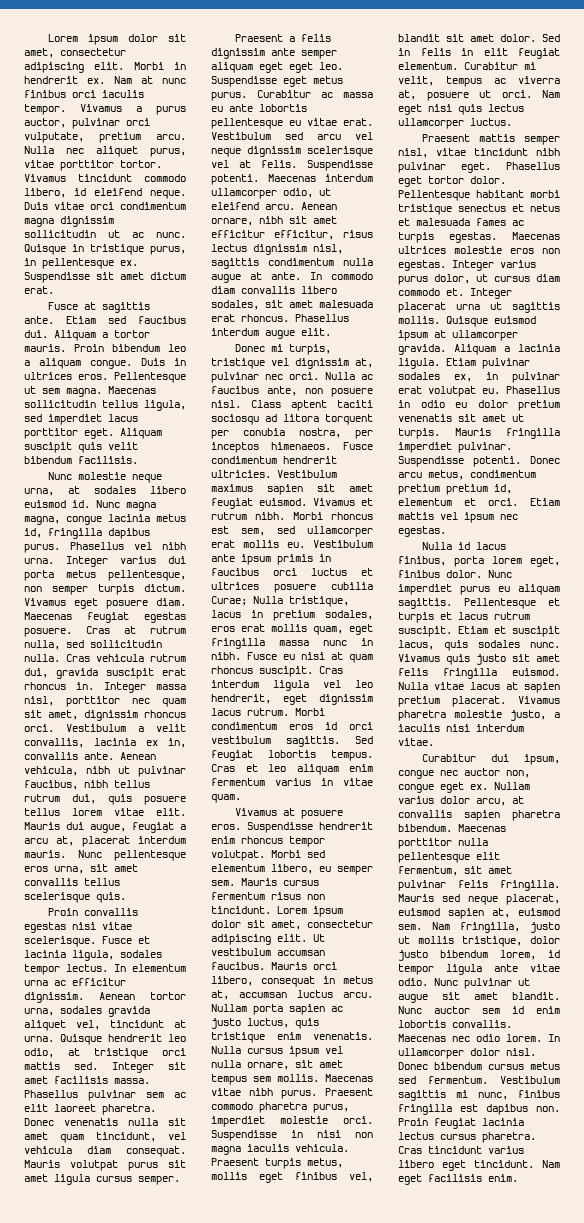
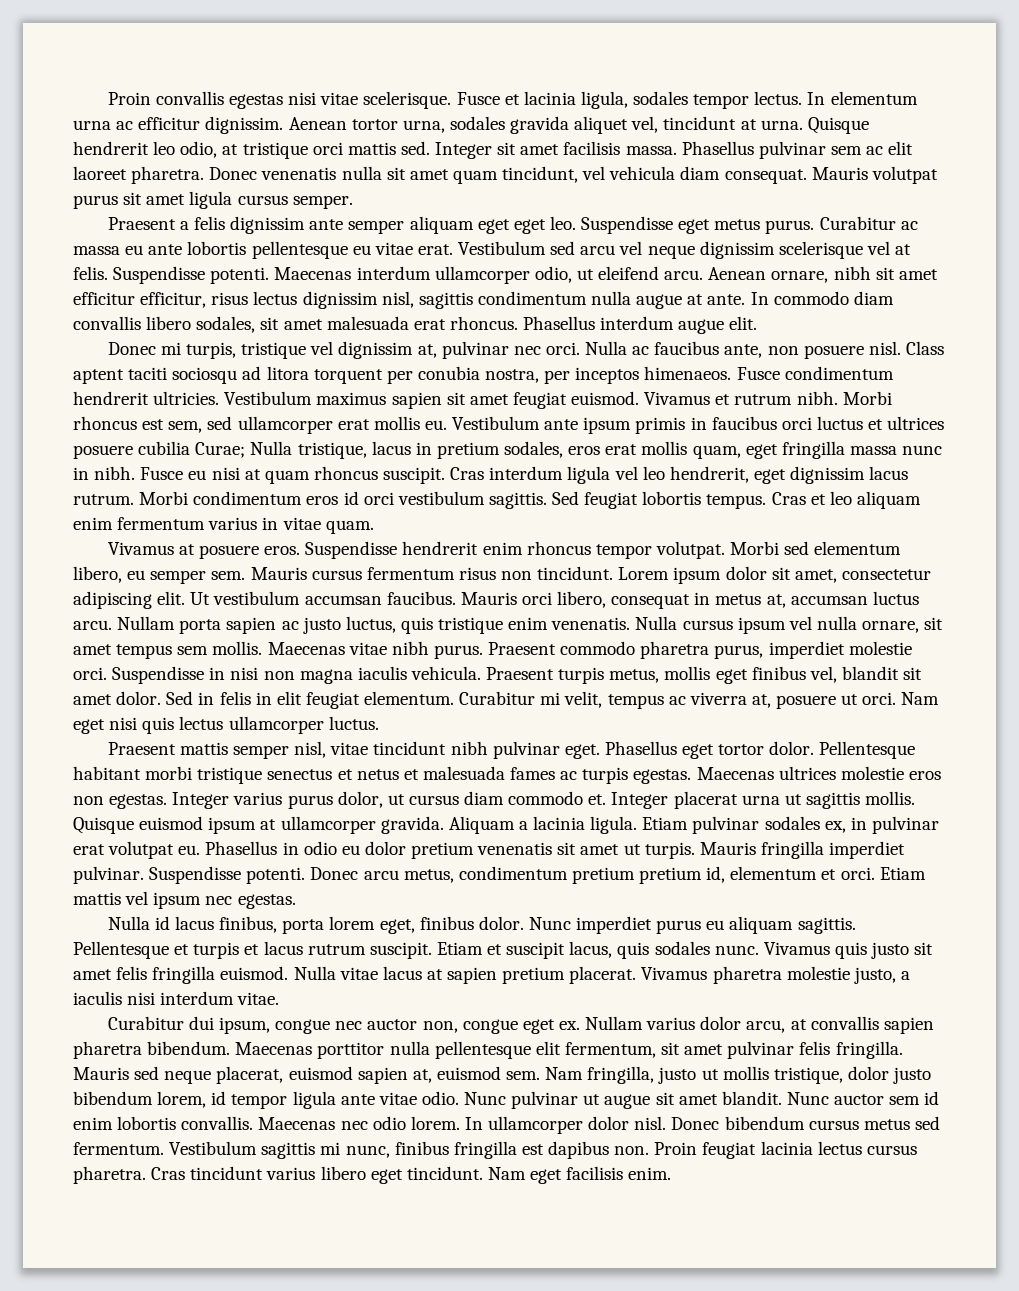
- Lorem ipsum dolor sit amet, consectetur adipiscing elit. Morbi in hendrerit ex. Nam at nunc finibus orci iaculis tempor. Vivamus a purus auctor, pulvinar orci vulputate, pretium arcu. Nulla nec aliquet purus, vitae porttitor tortor. Vivamus tincidunt commodo libero, id eleifend neque. Duis vitae orci condimentum magna dignissim sollicitudin ut ac nunc. Quisque in tristique purus, in pellentesque ex. Suspendisse sit amet dictum erat.
- Fusce at sagittis ante. Etiam sed faucibus dui. Aliquam a tortor mauris. Proin bibendum leo a aliquam congue. Duis in ultrices eros. Pellentesque ut sem magna. Maecenas sollicitudin tellus ligula, sed imperdiet lacus porttitor eget. Aliquam suscipit quis velit bibendum facilisis.
- Nunc molestie neque urna, at sodales libero euismod id. Nunc magna magna, congue lacinia metus id, fringilla dapibus purus. Phasellus vel nibh urna. Integer varius dui porta metus pellentesque, non semper turpis dictum. Vivamus eget posuere diam. Maecenas feugiat egestas posuere. Cras at rutrum nulla, sed sollicitudin nulla. Cras vehicula rutrum dui, gravida suscipit erat rhoncus in. Integer massa nisl, porttitor nec quam sit amet, dignissim rhoncus orci. Vestibulum a velit convallis, lacinia ex in, convallis ante. Aenean vehicula, nibh ut pulvinar faucibus, nibh tellus rutrum dui, quis posuere tellus lorem vitae elit. Mauris dui augue, feugiat a arcu at, placerat interdum mauris. Nunc pellentesque eros urna, sit amet convallis tellus scelerisque quis.

